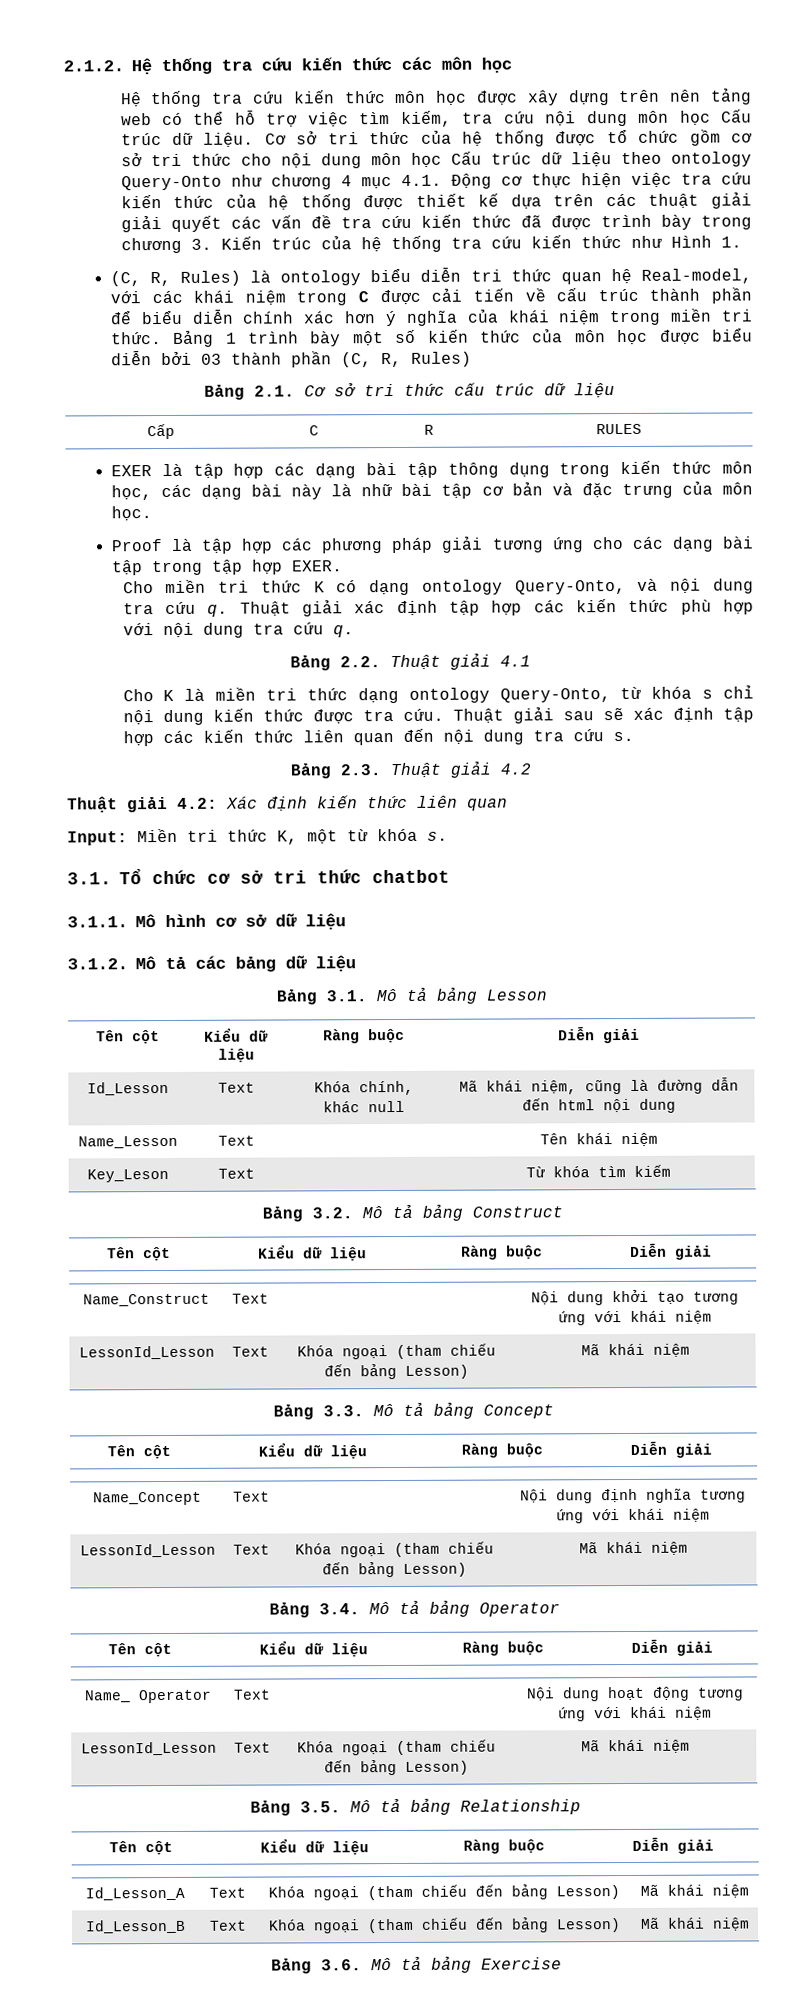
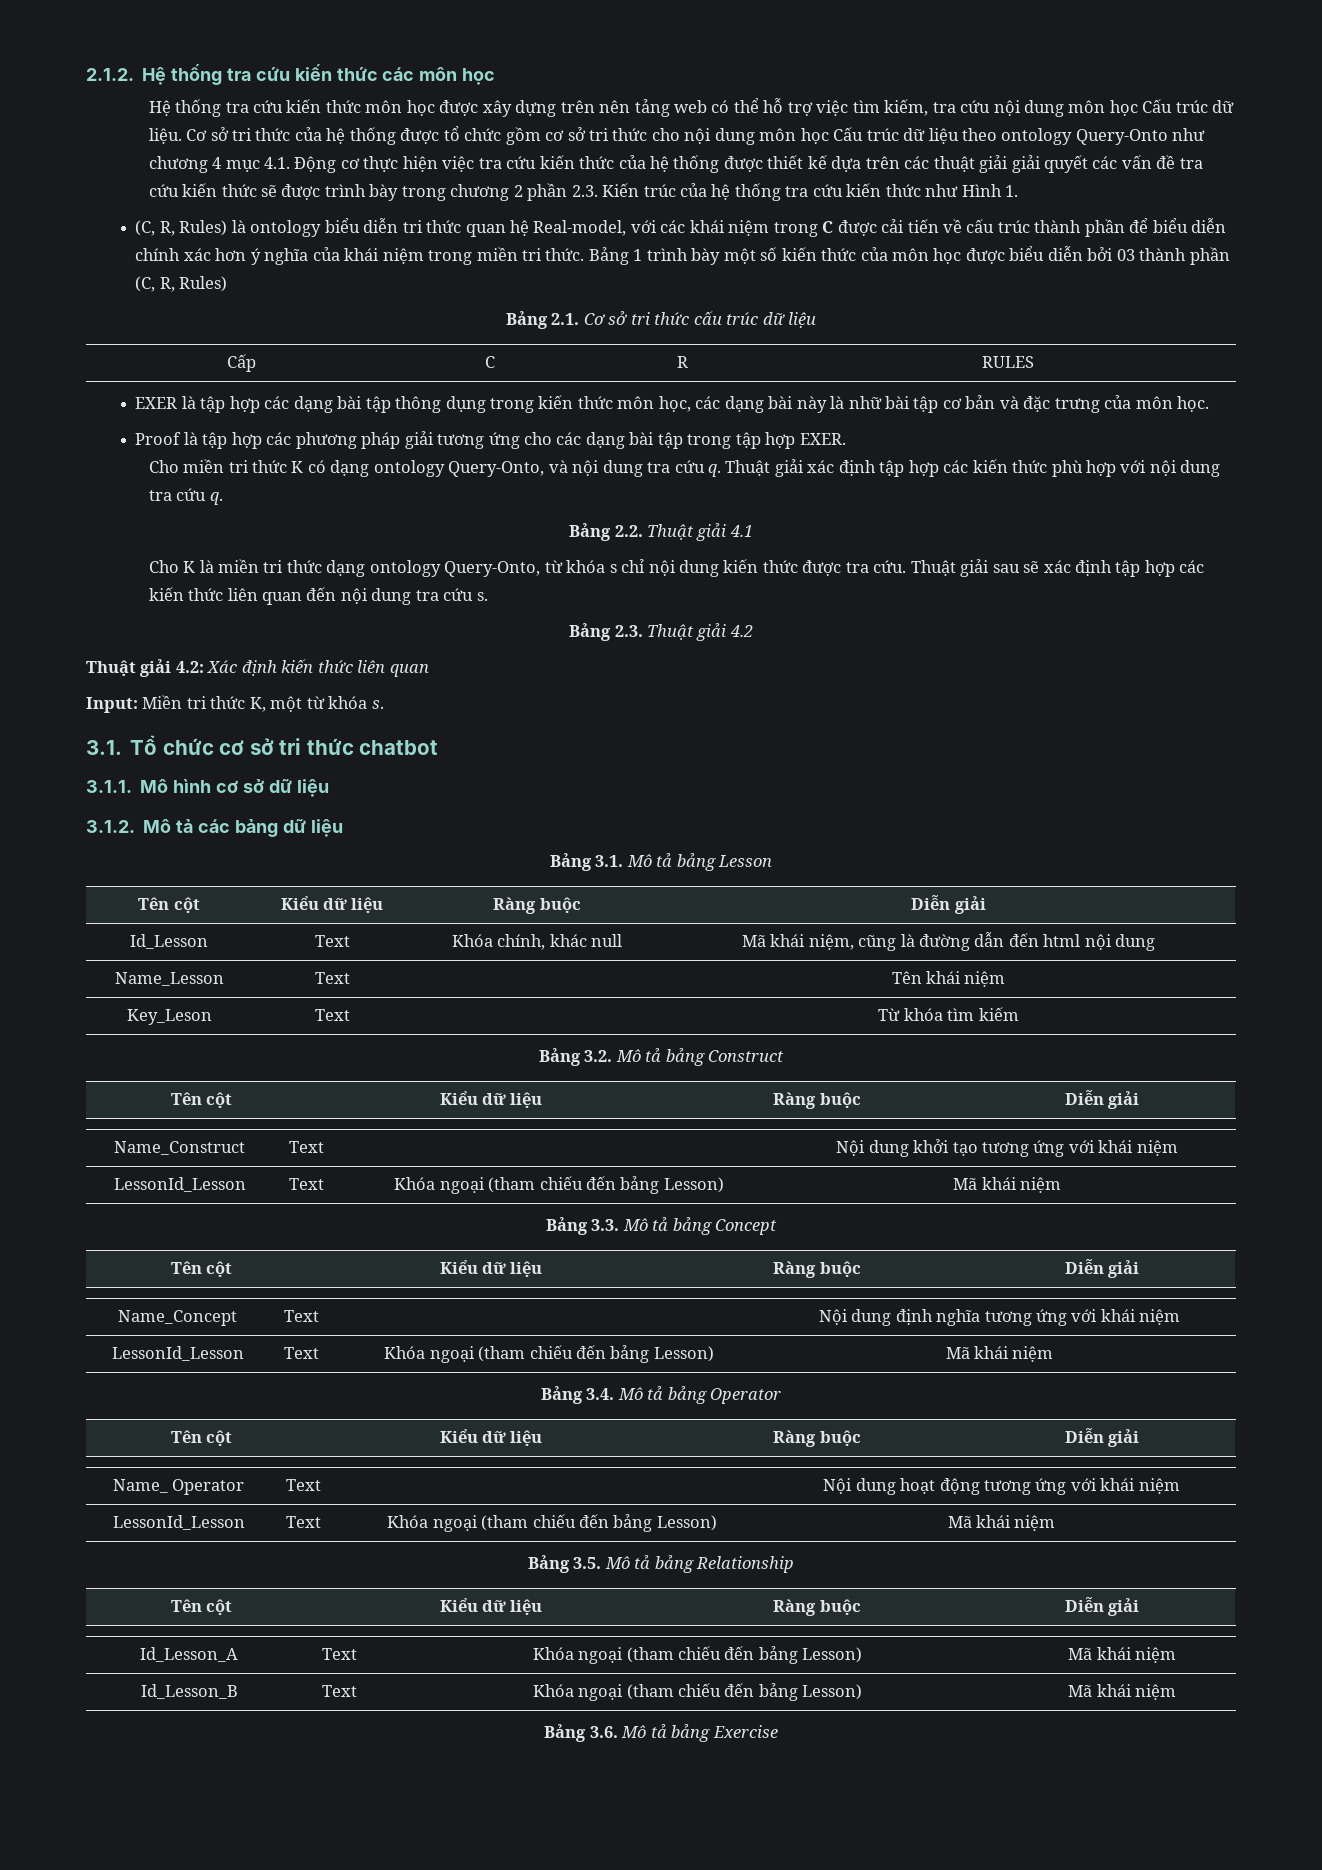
- Cơ sở tri thức của hệ thống được tổ chức gồm cơ sở tri thức cho nội dung môn học Cấu trúc dữ liệu theo ontology Query-Onto như chương 4 mục 4.1. Động cơ thực hiện việc tra cứu kiến thức của hệ thống được thiết kế dựa trên các thuật giải giải quyết các vấn đề tra cứu kiến thức đã được trình bày trong chương 3. Kiến trúc của hệ thống tra cứu kiến thức như Hình 1.
+ Cơ sở tri thức của hệ thống được tổ chức gồm cơ sở tri thức cho nội dung môn học Cấu trúc dữ liệu theo ontology Query-Onto như chương 4 mục 4.1. Động cơ thực hiện việc tra cứu kiến thức của hệ thống được thiết kế dựa trên các thuật giải giải quyết các vấn đề tra cứu kiến thức sẽ được trình bày trong chương 2 phần 2.3. Kiến trúc của hệ thống tra cứu kiến thức như Hình 1.

